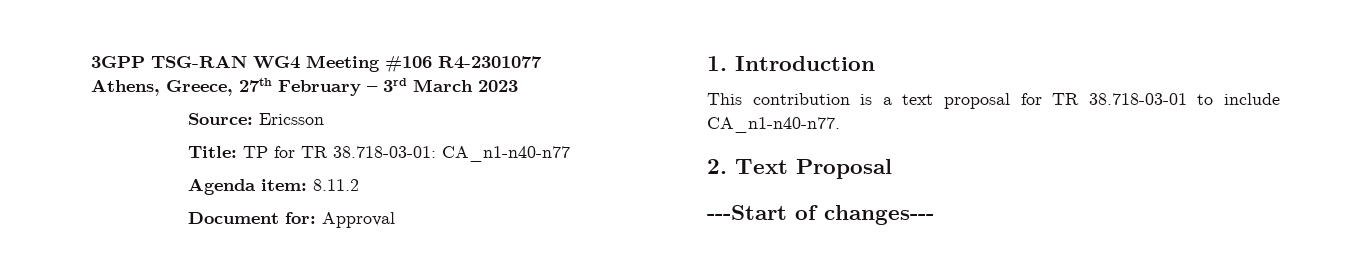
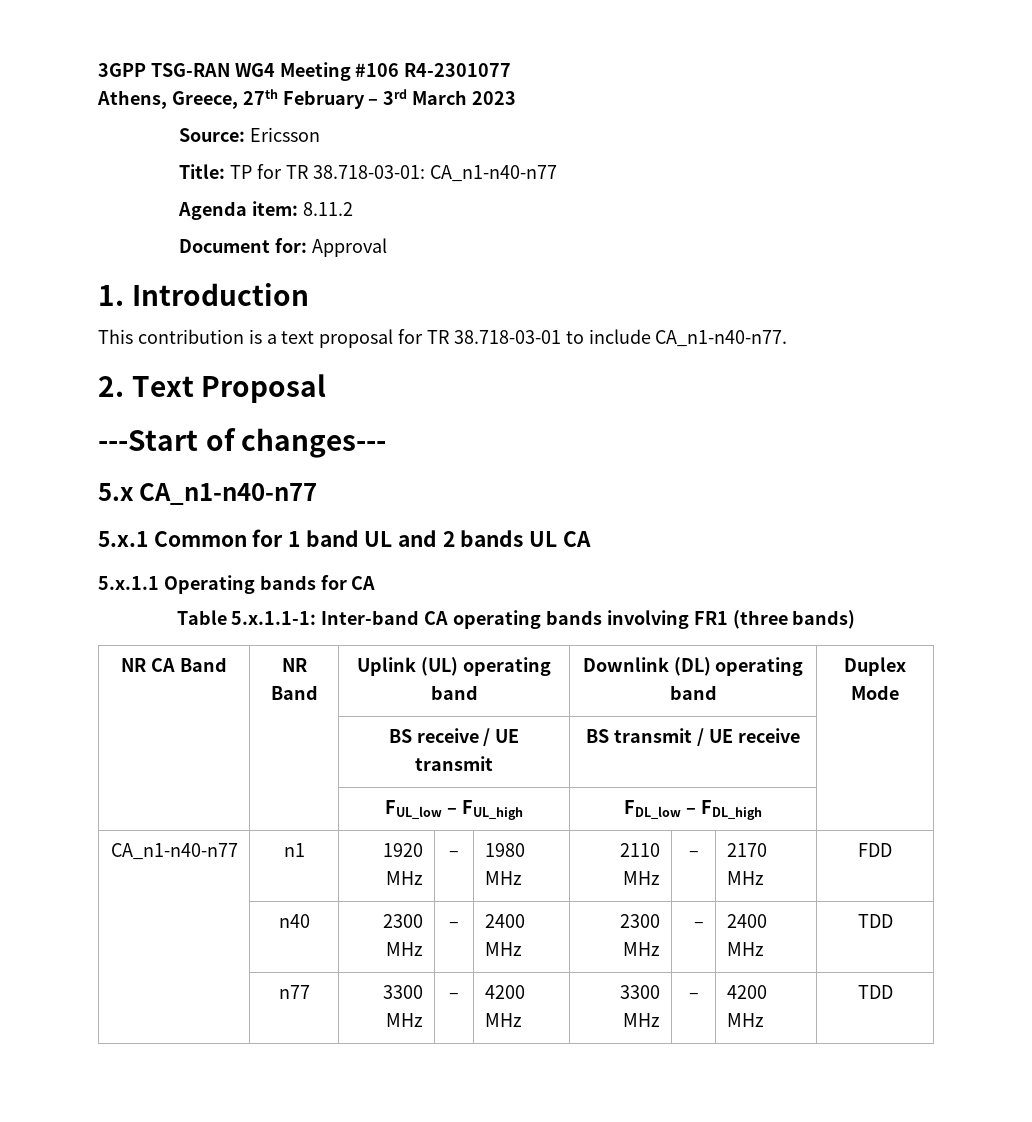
+ 5.x CA_n1-n40-n77
+ 5.x.1 Common for 1 band UL and 2 bands UL CA
+ 5.x.1.1 Operating bands for CA
+ Table 5.x.1.1-1: Inter-band CA operating bands involving FR1 (three bands)
+ NR CA Band | NR Band | Uplink (UL) operating band | Downlink (DL) operating band | Duplex Mode
+ | | BS receive / UE transmit | BS transmit / UE receive |
+ | | FUL_low – FUL_high | FDL_low – FDL_high |
+ CA_n1-n40-n77 | n1 | 1920 MHz | – | 1980 MHz | 2110 MHz | – | 2170 MHz | FDD
+ | n40 | 2300 MHz | – | 2400 MHz | 2300 MHz | – | 2400 MHz | TDD
+ | n77 | 3300 MHz | – | 4200 MHz | 3300 MHz | – | 4200 MHz | TDD

